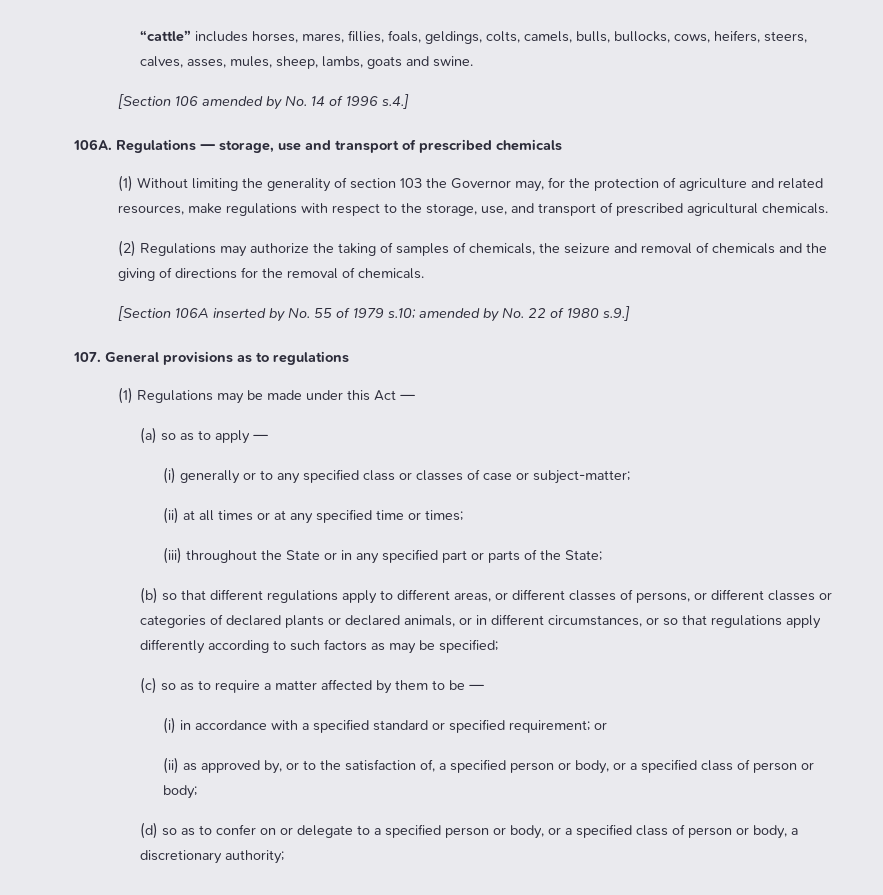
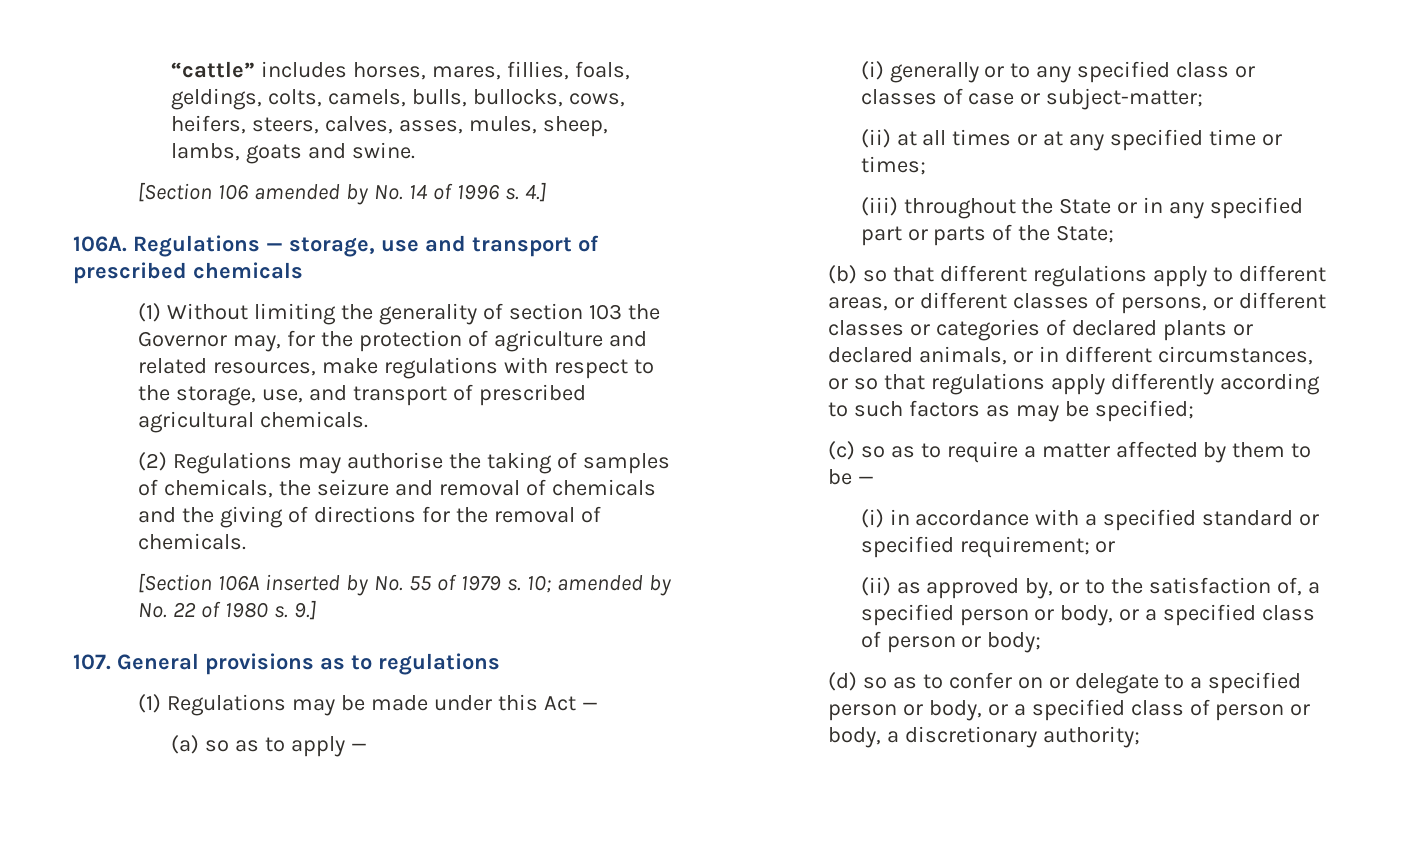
- [Section 106 amended by No. 14 of 1996 s.4.]
+ [Section 106 amended by No. 14 of 1996 s. 4.]
- (2) Regulations may authorize the taking of samples of chemicals, the seizure and removal of chemicals and the giving of directions for the removal of chemicals.
+ (2) Regulations may authorise the taking of samples of chemicals, the seizure and removal of chemicals and the giving of directions for the removal of chemicals.
- [Section 106A inserted by No. 55 of 1979 s.10; amended by No. 22 of 1980 s.9.]
+ [Section 106A inserted by No. 55 of 1979 s. 10; amended by No. 22 of 1980 s. 9.]

